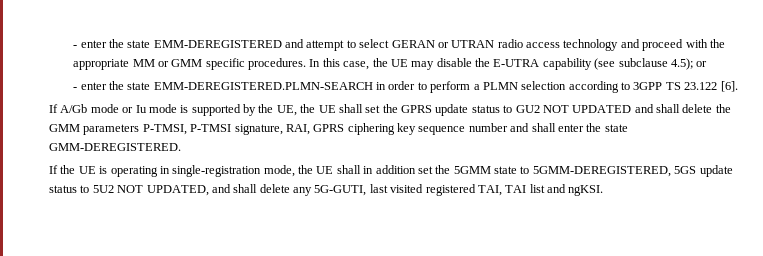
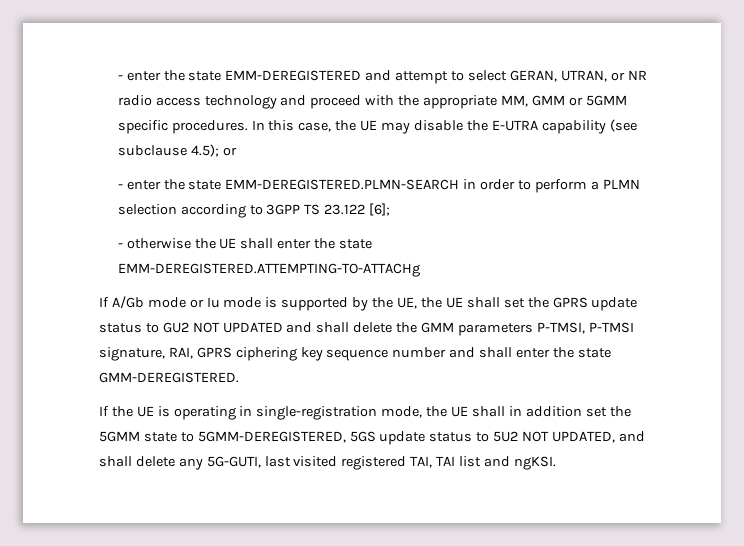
- - enter the state EMM-DEREGISTERED and attempt to select GERAN or UTRAN radio access technology and proceed with the appropriate MM or GMM specific procedures.
+ - enter the state EMM-DEREGISTERED and attempt to select GERAN, UTRAN, or NR radio access technology and proceed with the appropriate MM, GMM or 5GMM specific procedures.
- - enter the state EMM-DEREGISTERED.PLMN-SEARCH in order to perform a PLMN selection according to 3GPP TS 23.122 [6].
+ - enter the state EMM-DEREGISTERED.PLMN-SEARCH in order to perform a PLMN selection according to 3GPP TS 23.122 [6];
+ - otherwise the UE shall enter the state EMM-DEREGISTERED.ATTEMPTING-TO-ATTACHg

